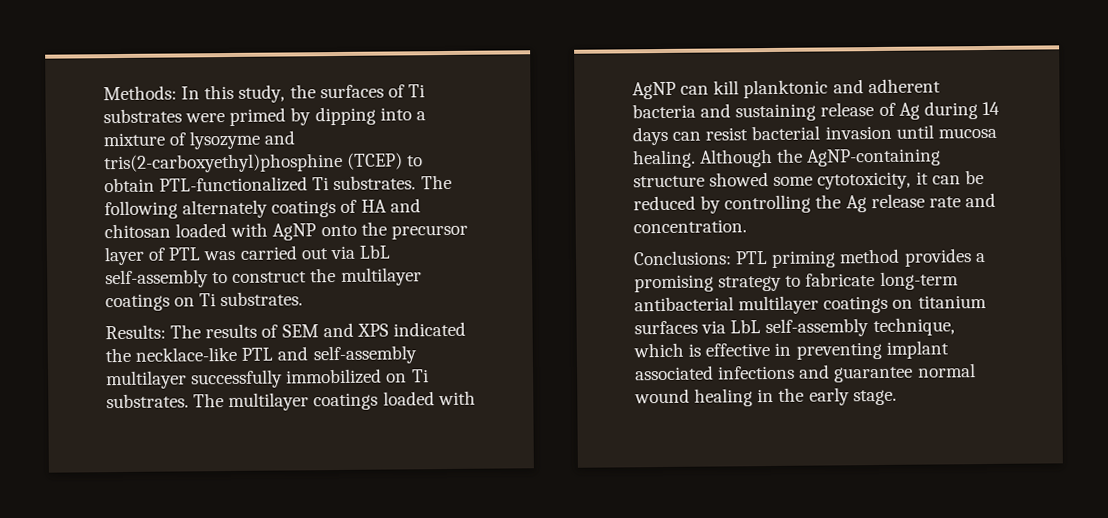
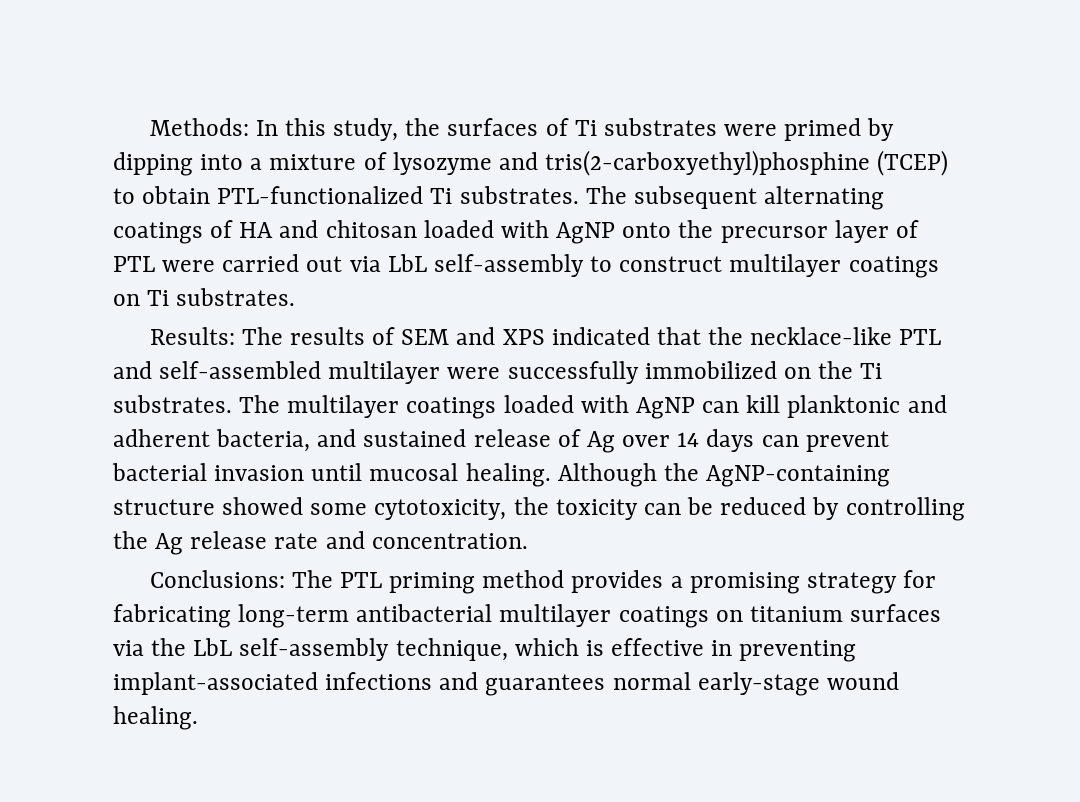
- The following alternately coatings of HA and chitosan loaded with AgNP onto the precursor layer of PTL was carried out via LbL self-assembly to construct the multilayer coatings on Ti substrates.
+ The subsequent alternating coatings of HA and chitosan loaded with AgNP onto the precursor layer of PTL were carried out via LbL self-assembly to construct multilayer coatings on Ti substrates.
- Results: The results of SEM and XPS indicated the necklace-like PTL and self-assembly multilayer successfully immobilized on Ti substrates.
+ Results: The results of SEM and XPS indicated that the necklace-like PTL and self-assembled multilayer were successfully immobilized on the Ti substrates.
- The multilayer coatings loaded with AgNP can kill planktonic and adherent bacteria and sustaining release of Ag during 14 days can resist bacterial invasion until mucosa healing.
+ The multilayer coatings loaded with AgNP can kill planktonic and adherent bacteria, and sustained release of Ag over 14 days can prevent bacterial invasion until mucosal healing.
- Although the AgNP-containing structure showed some cytotoxicity, it can be reduced by controlling the Ag release rate and concentration.
+ Although the AgNP-containing structure showed some cytotoxicity, the toxicity can be reduced by controlling the Ag release rate and concentration.
- Conclusions: PTL priming method provides a promising strategy to fabricate long-term antibacterial multilayer coatings on titanium surfaces via LbL self-assembly technique, which is effective in preventing implant associated infections and guarantee normal wound healing in the early stage.
+ Conclusions: The PTL priming method provides a promising strategy for fabricating long-term antibacterial multilayer coatings on titanium surfaces via the LbL self-assembly technique, which is effective in preventing implant-associated infections and guarantees normal early-stage wound healing.

